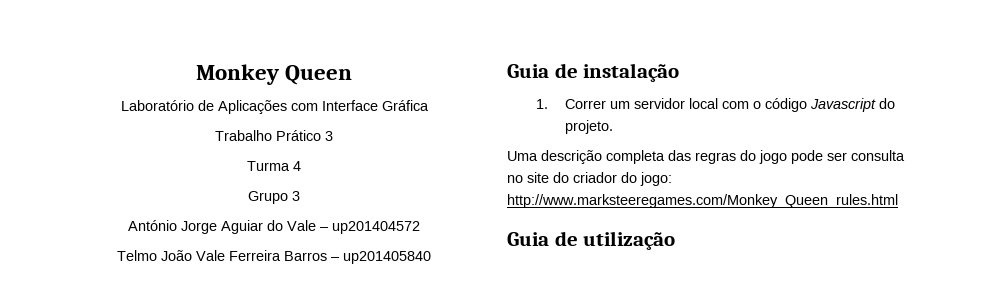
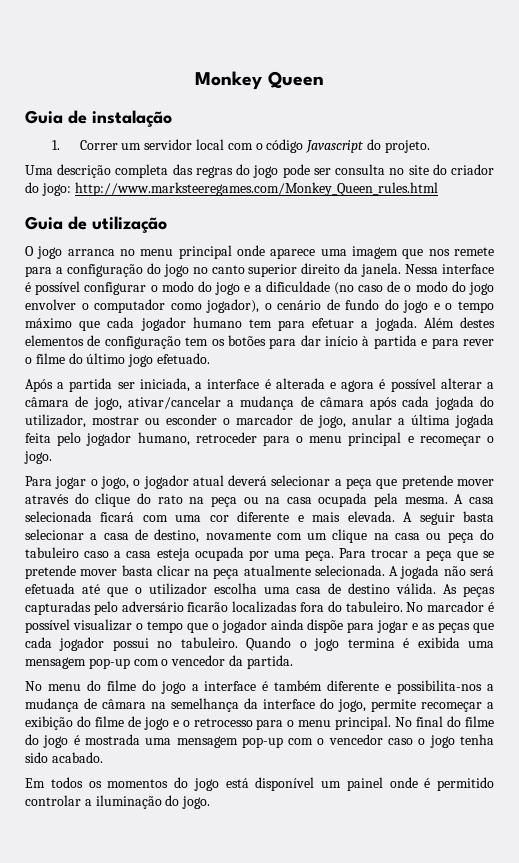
- Laboratório de Aplicações com Interface Gráfica
- Trabalho Prático 3
- Turma 4
- Grupo 3
- António Jorge Aguiar do Vale – up201404572
- Telmo João Vale Ferreira Barros – up201405840
+ O jogo arranca no menu principal onde aparece uma imagem que nos remete para a configuração do jogo no canto superior direito da janela. Nessa interface é possível configurar o modo do jogo e a dificuldade (no caso de o modo do jogo envolver o computador como jogador), o cenário de fundo do jogo e o tempo máximo que cada jogador humano tem para efetuar a jogada. Além destes elementos de configuração tem os botões para dar início à partida e para rever o filme do último jogo efetuado.
+ Após a partida ser iniciada, a interface é alterada e agora é possível alterar a câmara de jogo, ativar/cancelar a mudança de câmara após cada jogada do utilizador, mostrar ou esconder o marcador de jogo, anular a última jogada feita pelo jogador humano, retroceder para o menu principal e recomeçar o jogo.
+ Para jogar o jogo, o jogador atual deverá selecionar a peça que pretende mover através do clique do rato na peça ou na casa ocupada pela mesma. A casa selecionada ficará com uma cor diferente e mais elevada. A seguir basta selecionar a casa de destino, novamente com um clique na casa ou peça do tabuleiro caso a casa esteja ocupada por uma peça. Para trocar a peça que se pretende mover basta clicar na peça atualmente selecionada. A jogada não será efetuada até que o utilizador escolha uma casa de destino válida. As peças capturadas pelo adversário ficarão localizadas fora do tabuleiro. No marcador é possível visualizar o tempo que o jogador ainda dispõe para jogar e as peças que cada jogador possui no tabuleiro. Quando o jogo termina é exibida uma mensagem pop-up com o vencedor da partida.
+ No menu do filme do jogo a interface é também diferente e possibilita-nos a mudança de câmara na semelhança da interface do jogo, permite recomeçar a exibição do filme de jogo e o retrocesso para o menu principal. No final do filme do jogo é mostrada uma mensagem pop-up com o vencedor caso o jogo tenha sido acabado.
+ Em todos os momentos do jogo está disponível um painel onde é permitido controlar a iluminação do jogo.

